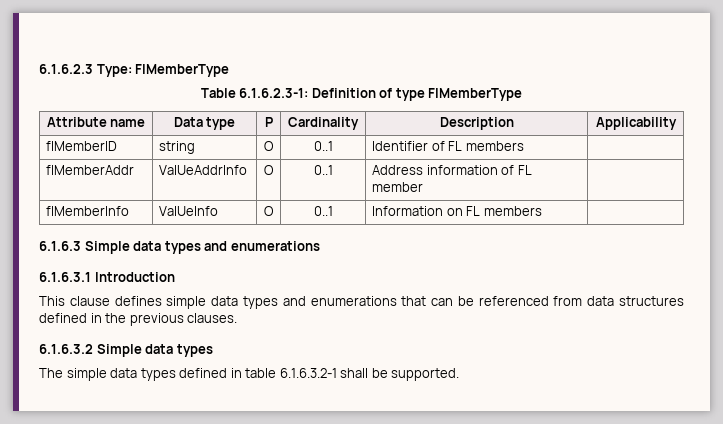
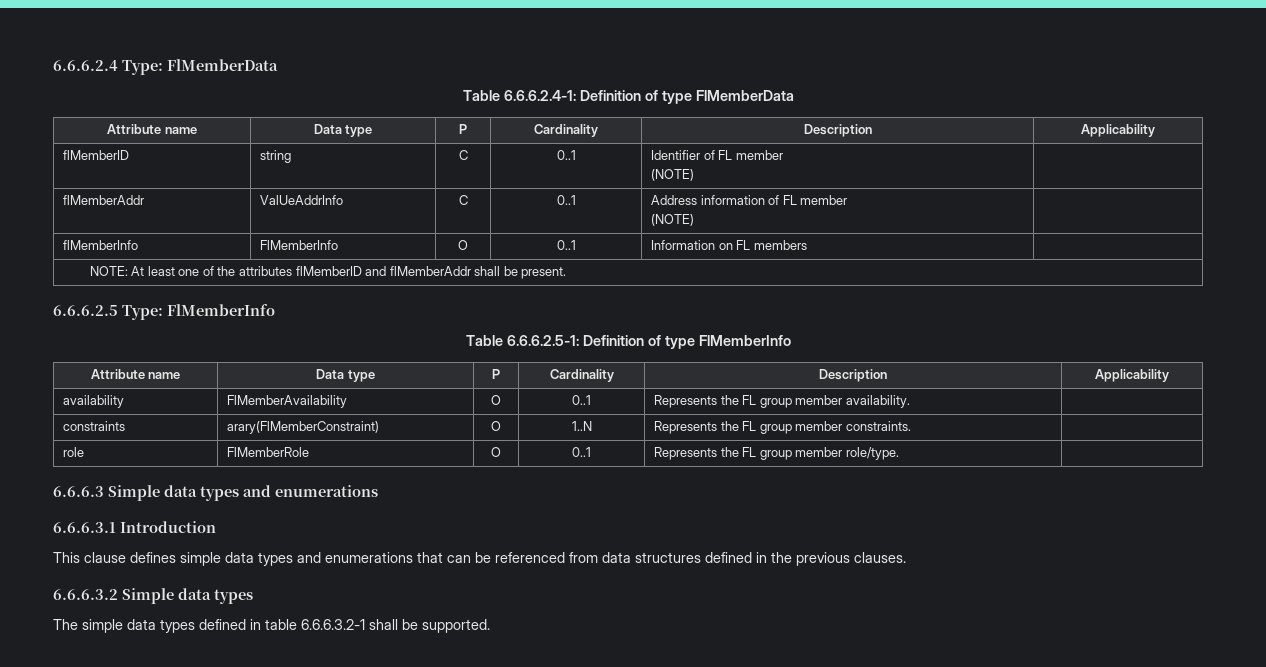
- 6.1.6.2.3 Type: FlMemberType
- Table 6.1.6.2.3-1: Definition of type FlMemberType
+ 6.6.6.2.4 Type: FlMemberData
+ Table 6.6.6.2.4-1: Definition of type FlMemberData
- flMemberID | string | O | 0..1 | Identifier of FL members |
+ flMemberID | string | C | 0..1 | Identifier of FL member
+ (NOTE) |
- flMemberAddr | ValUeAddrInfo | O | 0..1 | Address information of FL member |
+ flMemberAddr | ValUeAddrInfo | C | 0..1 | Address information of FL member
+ (NOTE) |
- flMemberInfo | ValUeInfo | O | 0..1 | Information on FL members |
+ flMemberInfo | FlMemberInfo | O | 0..1 | Information on FL members |
- 6.1.6.3 Simple data types and enumerations
+ NOTE: At least one of the attributes flMemberID and flMemberAddr shall be present.
+ 6.6.6.2.5 Type: FlMemberInfo
+ Table 6.6.6.2.5-1: Definition of type FlMemberInfo
+ Attribute name | Data type | P | Cardinality | Description | Applicability
+ availability | FlMemberAvailability | O | 0..1 | Represents the FL group member availability. |
+ constraints | arary(FlMemberConstraint) | O | 1..N | Represents the FL group member constraints. |
+ role | FlMemberRole | O | 0..1 | Represents the FL group member role/type. |
+ 6.6.6.3 Simple data types and enumerations
- 6.1.6.3.1 Introduction
+ 6.6.6.3.1 Introduction
- 6.1.6.3.2 Simple data types
+ 6.6.6.3.2 Simple data types
- The simple data types defined in table 6.1.6.3.2-1 shall be supported.
+ The simple data types defined in table 6.6.6.3.2-1 shall be supported.

